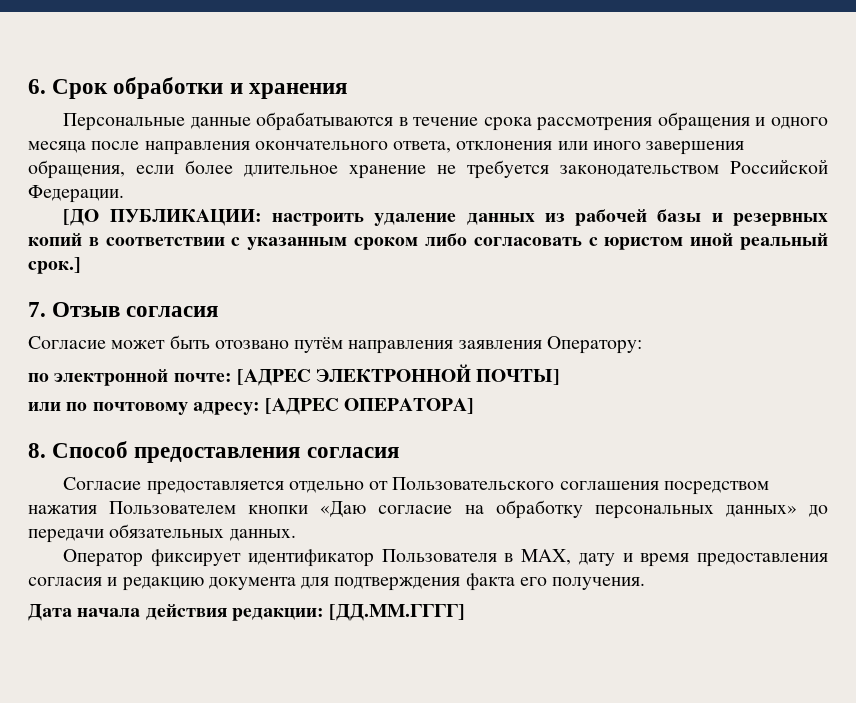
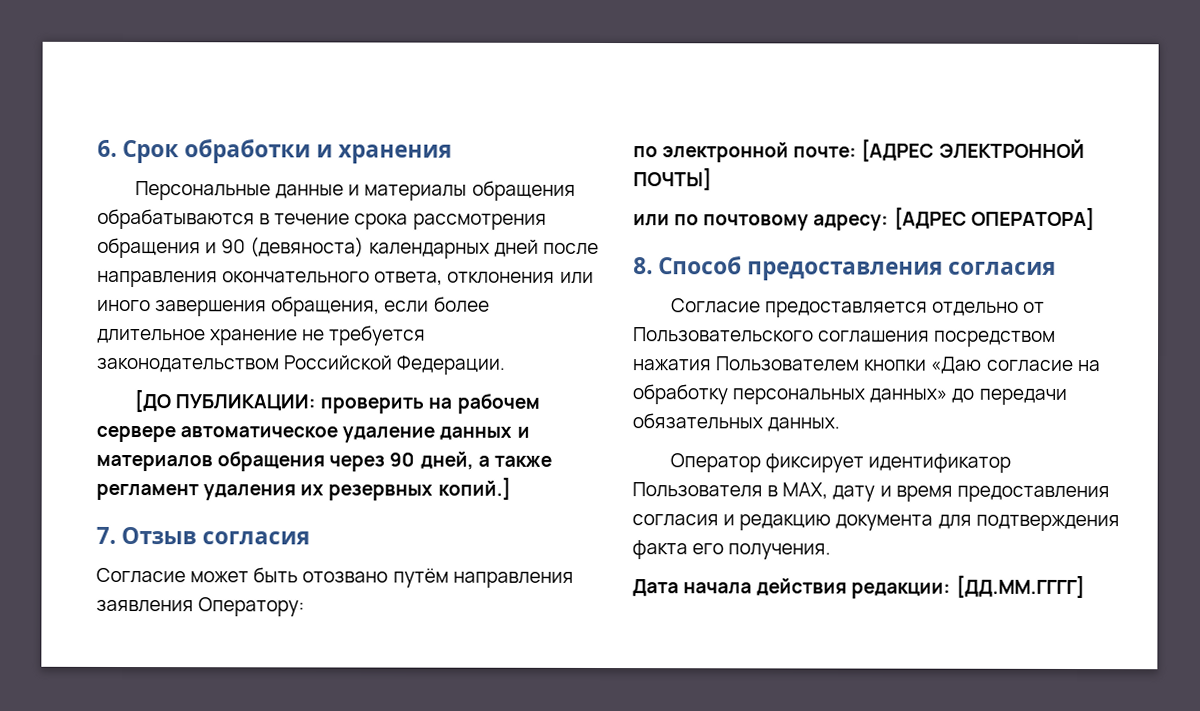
- Персональные данные обрабатываются в течение срока рассмотрения обращения и одного месяца после направления окончательного ответа, отклонения или иного завершения обращения, если более длительное хранение не требуется законодательством Российской Федерации.
+ Персональные данные и материалы обращения обрабатываются в течение срока рассмотрения обращения и 90 (девяноста) календарных дней после направления окончательного ответа, отклонения или иного завершения обращения, если более длительное хранение не требуется законодательством Российской Федерации.
- [ДО ПУБЛИКАЦИИ: настроить удаление данных из рабочей базы и резервных копий в соответствии с указанным сроком либо согласовать с юристом иной реальный срок.]
+ [ДО ПУБЛИКАЦИИ: проверить на рабочем сервере автоматическое удаление данных и материалов обращения через 90 дней, а также регламент удаления их резервных копий.]

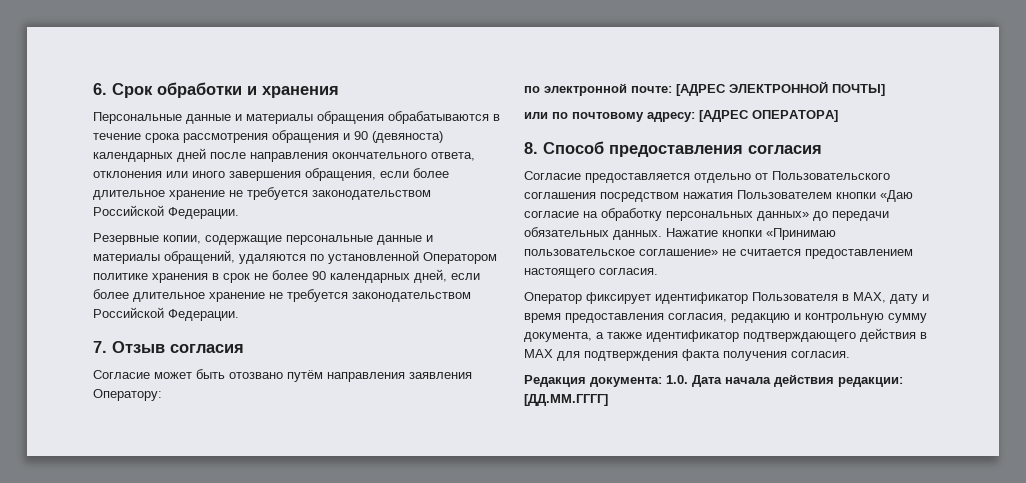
- [ДО ПУБЛИКАЦИИ: проверить на рабочем сервере автоматическое удаление данных и материалов обращения через 90 дней, а также регламент удаления их резервных копий.]
+ Резервные копии, содержащие персональные данные и материалы обращений, удаляются по установленной Оператором политике хранения в срок не более 90 календарных дней, если более длительное хранение не требуется законодательством Российской Федерации.
+ Нажатие кнопки «Принимаю пользовательское соглашение» не считается предоставлением настоящего согласия.
- Оператор фиксирует идентификатор Пользователя в MAX, дату и время предоставления согласия и редакцию документа для подтверждения факта его получения.
- Дата начала действия редакции: [ДД.ММ.ГГГГ]
+ Оператор фиксирует идентификатор Пользователя в MAX, дату и время предоставления согласия, редакцию и контрольную сумму документа, а также идентификатор подтверждающего действия в MAX для подтверждения факта получения согласия.
+ Редакция документа: 1.0. Дата начала действия редакции: [ДД.ММ.ГГГГ]

